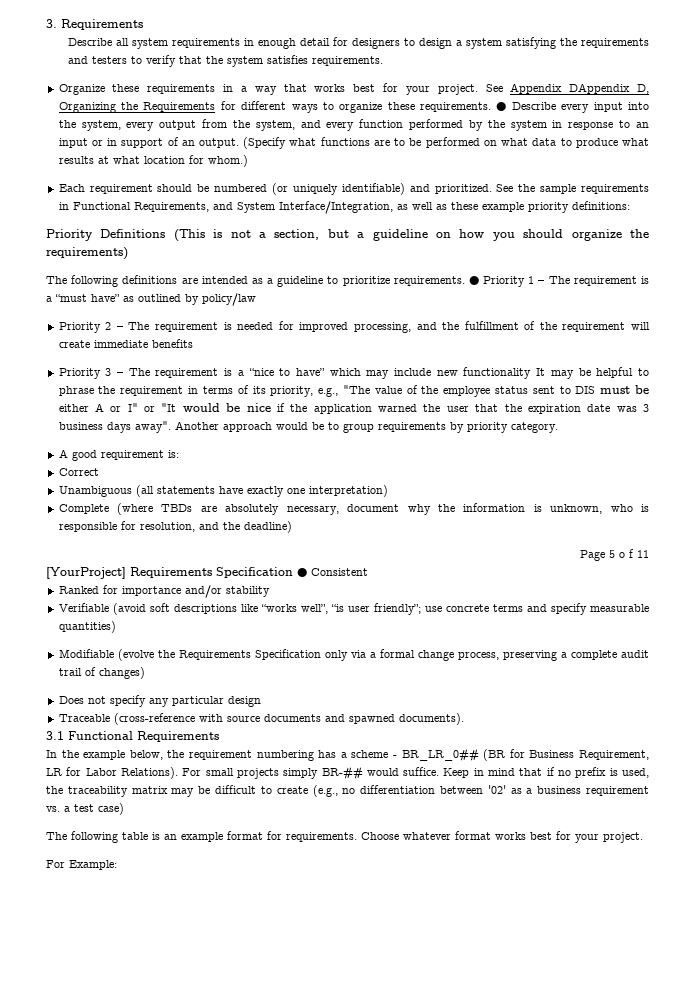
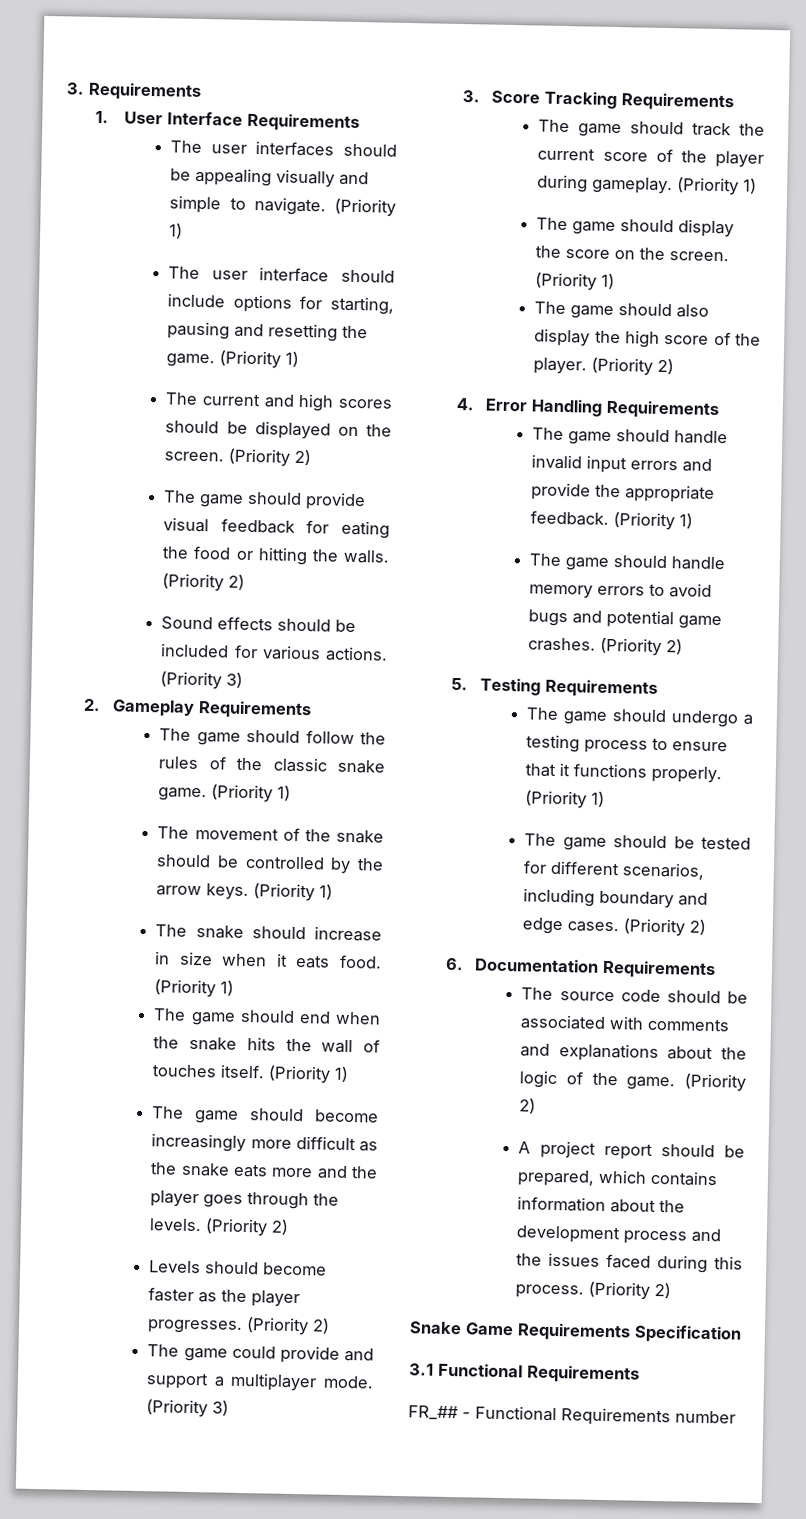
- Describe all system requirements in enough detail for designers to design a system satisfying the requirements and testers to verify that the system satisfies requirements.
- Organize these requirements in a way that works best for your project. See Appendix DAppendix D, Organizing the Requirements for different ways to organize these requirements. ● Describe every input into the system, every output from the system, and every function performed by the system in response to an input or in support of an output. (Specify what functions are to be performed on what data to produce what results at what location for whom.)
- Each requirement should be numbered (or uniquely identifiable) and prioritized. See the sample requirements in Functional Requirements, and System Interface/Integration, as well as these example priority definitions:
- Priority Definitions (This is not a section, but a guideline on how you should organize the requirements)
- The following definitions are intended as a guideline to prioritize requirements. ● Priority 1 – The requirement is a “must have” as outlined by policy/law
- Priority 2 – The requirement is needed for improved processing, and the fulfillment of the requirement will create immediate benefits
- Priority 3 – The requirement is a “nice to have” which may include new functionality It may be helpful to phrase the requirement in terms of its priority, e.g., "The value of the employee status sent to DIS must be either A or I" or "It would be nice if the application warned the user that the expiration date was 3 business days away". Another approach would be to group requirements by priority category.
- A good requirement is:
- Correct
- Unambiguous (all statements have exactly one interpretation)
- Complete (where TBDs are absolutely necessary, document why the information is unknown, who is responsible for resolution, and the deadline)
- Page 5 o f 11
- [YourProject] Requirements Specification ● Consistent
- Ranked for importance and/or stability
- Verifiable (avoid soft descriptions like “works well”, “is user friendly”; use concrete terms and specify measurable quantities)
- Modifiable (evolve the Requirements Specification only via a formal change process, preserving a complete audit trail of changes)
- Does not specify any particular design
- Traceable (cross-reference with source documents and spawned documents).
+ 1. User Interface Requirements
+ The user interfaces should be appealing visually and simple to navigate. (Priority 1)
+ The user interface should include options for starting, pausing and resetting the game. (Priority 1)
+ The current and high scores should be displayed on the screen. (Priority 2)
+ The game should provide visual feedback for eating the food or hitting the walls. (Priority 2)
+ Sound effects should be included for various actions. (Priority 3)
+ 2. Gameplay Requirements
+ The game should follow the rules of the classic snake game. (Priority 1)
+ The movement of the snake should be controlled by the arrow keys. (Priority 1)
+ The snake should increase in size when it eats food. (Priority 1)
+ The game should end when the snake hits the wall of touches itself. (Priority 1)
+ The game should become increasingly more difficult as the snake eats more and the player goes through the levels. (Priority 2)
+ Levels should become faster as the player progresses. (Priority 2)
+ The game could provide and support a multiplayer mode. (Priority 3)
+ 3. Score Tracking Requirements
+ The game should track the current score of the player during gameplay. (Priority 1)
+ The game should display the score on the screen. (Priority 1)
+ The game should also display the high score of the player. (Priority 2)
+ 4. Error Handling Requirements
+ The game should handle invalid input errors and provide the appropriate feedback. (Priority 1)
+ The game should handle memory errors to avoid bugs and potential game crashes. (Priority 2)
+ 5. Testing Requirements
+ The game should undergo a testing process to ensure that it functions properly. (Priority 1)
+ The game should be tested for different scenarios, including boundary and edge cases. (Priority 2)
+ 6. Documentation Requirements
+ The source code should be associated with comments and explanations about the logic of the game. (Priority 2)
+ A project report should be prepared, which contains information about the development process and the issues faced during this process. (Priority 2)
+ Snake Game Requirements Specification
  3.1 Functional Requirements
- In the example below, the requirement numbering has a scheme - BR_LR_0## (BR for Business Requirement, LR for Labor Relations). For small projects simply BR-## would suffice. Keep in mind that if no prefix is used, the traceability matrix may be difficult to create (e.g., no differentiation between '02' as a business requirement vs. a test case)
- The following table is an example format for requirements. Choose whatever format works best for your project.
- For Example:
+ FR_## - Functional Requirements number

